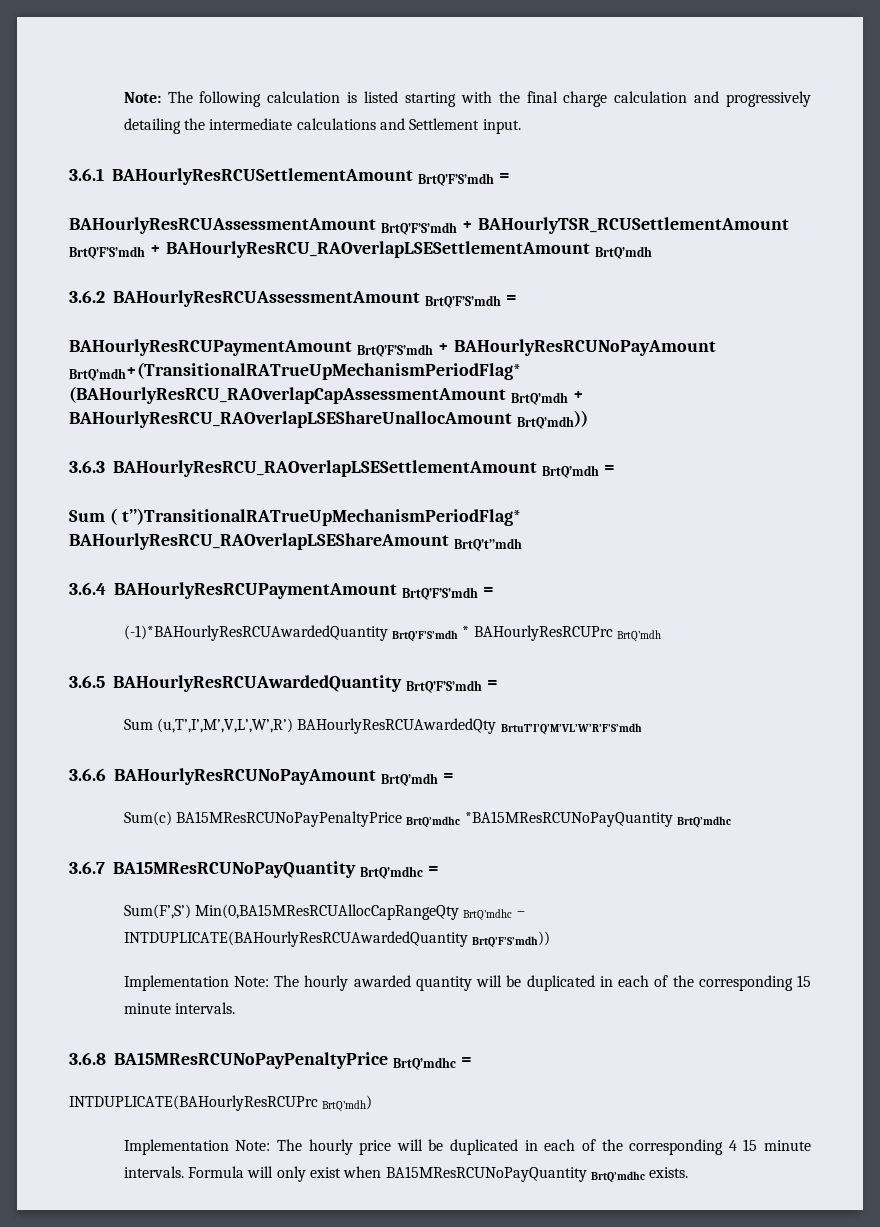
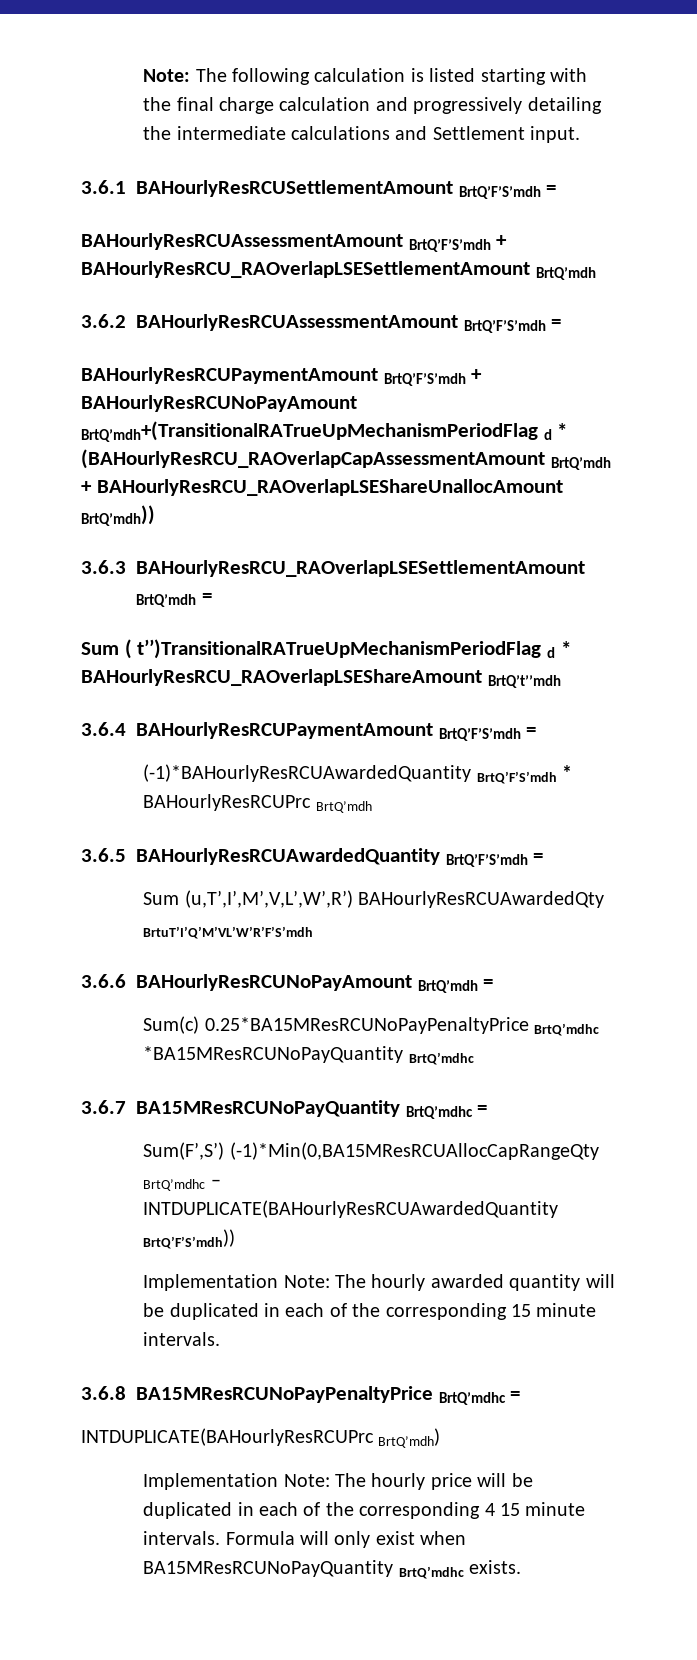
- BAHourlyResRCUAssessmentAmount BrtQ’F’S’mdh + BAHourlyTSR_RCUSettlementAmount BrtQ’F’S’mdh + BAHourlyResRCU_RAOverlapLSESettlementAmount BrtQ’mdh
+ BAHourlyResRCUAssessmentAmount BrtQ’F’S’mdh + BAHourlyResRCU_RAOverlapLSESettlementAmount BrtQ’mdh
- BAHourlyResRCUPaymentAmount BrtQ’F’S’mdh + BAHourlyResRCUNoPayAmount BrtQ’mdh+(TransitionalRATrueUpMechanismPeriodFlag* (BAHourlyResRCU_RAOverlapCapAssessmentAmount BrtQ’mdh + BAHourlyResRCU_RAOverlapLSEShareUnallocAmount BrtQ’mdh))
+ BAHourlyResRCUPaymentAmount BrtQ’F’S’mdh + BAHourlyResRCUNoPayAmount BrtQ’mdh+(TransitionalRATrueUpMechanismPeriodFlag d * (BAHourlyResRCU_RAOverlapCapAssessmentAmount BrtQ’mdh + BAHourlyResRCU_RAOverlapLSEShareUnallocAmount BrtQ’mdh))
- Sum ( t’’)TransitionalRATrueUpMechanismPeriodFlag* BAHourlyResRCU_RAOverlapLSEShareAmount BrtQ’t’’mdh
+ Sum ( t’’)TransitionalRATrueUpMechanismPeriodFlag d * BAHourlyResRCU_RAOverlapLSEShareAmount BrtQ’t’’mdh
- Sum(c) BA15MResRCUNoPayPenaltyPrice BrtQ’mdhc *BA15MResRCUNoPayQuantity BrtQ’mdhc
+ Sum(c) 0.25*BA15MResRCUNoPayPenaltyPrice BrtQ’mdhc *BA15MResRCUNoPayQuantity BrtQ’mdhc
- Sum(F’,S’) Min(0,BA15MResRCUAllocCapRangeQty BrtQ’mdhc – INTDUPLICATE(BAHourlyResRCUAwardedQuantity BrtQ’F’S’mdh))
+ Sum(F’,S’) (-1)*Min(0,BA15MResRCUAllocCapRangeQty BrtQ’mdhc – INTDUPLICATE(BAHourlyResRCUAwardedQuantity BrtQ’F’S’mdh))

